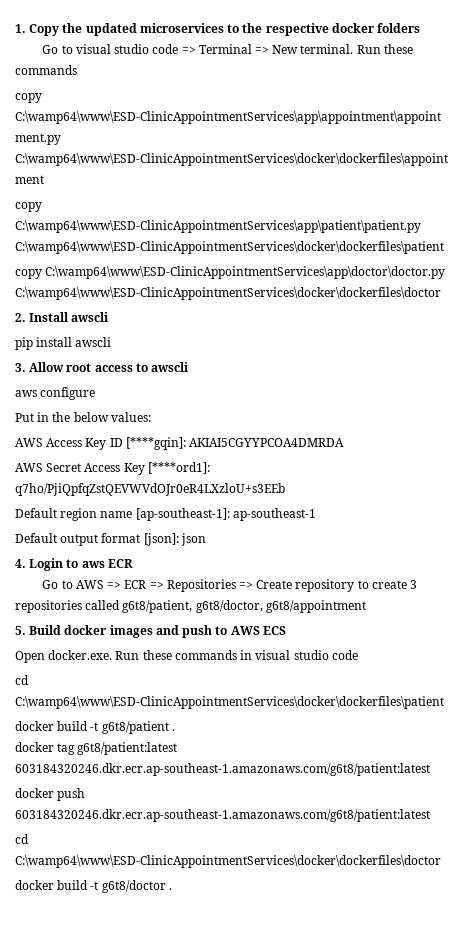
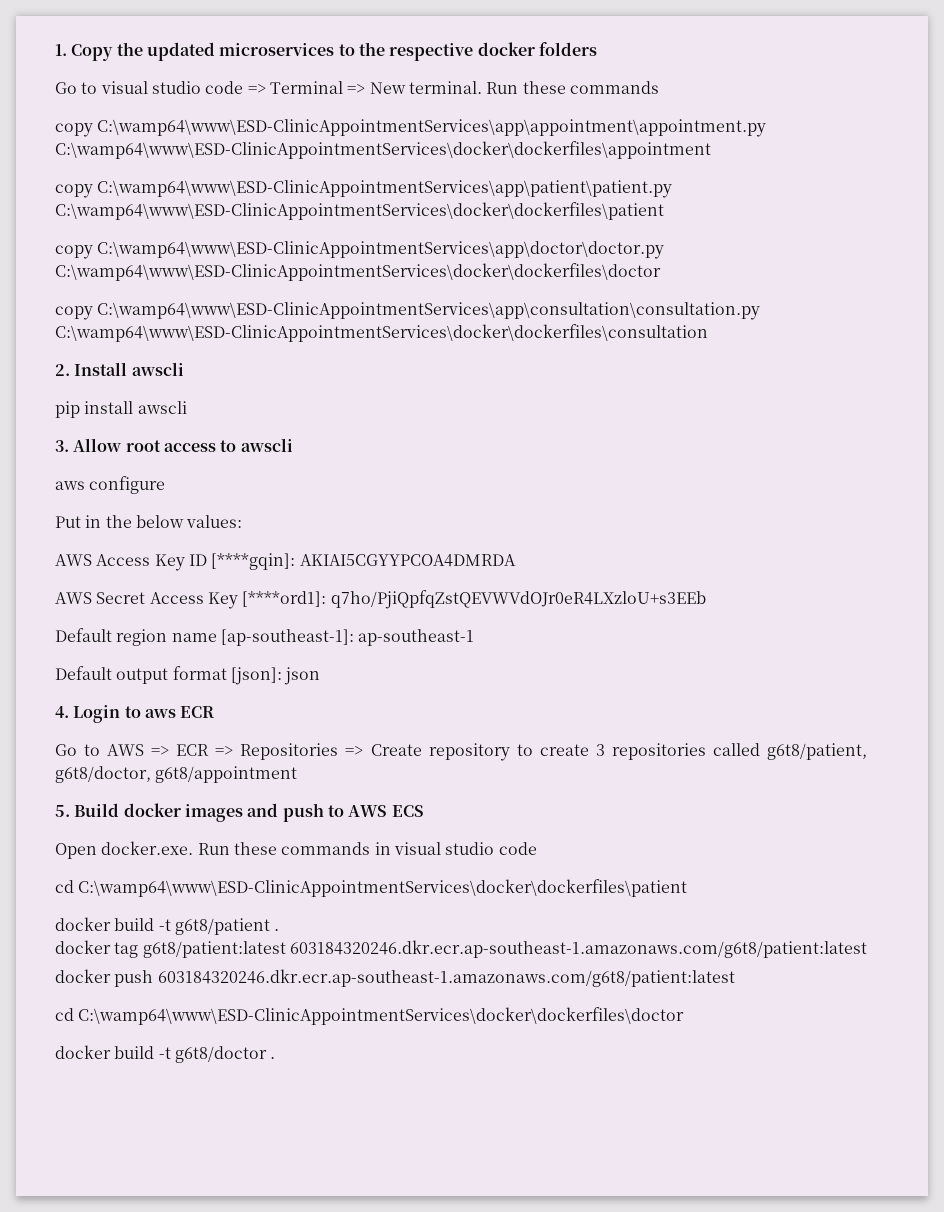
+ copy C:\wamp64\www\ESD-ClinicAppointmentServices\app\consultation\consultation.py C:\wamp64\www\ESD-ClinicAppointmentServices\docker\dockerfiles\consultation

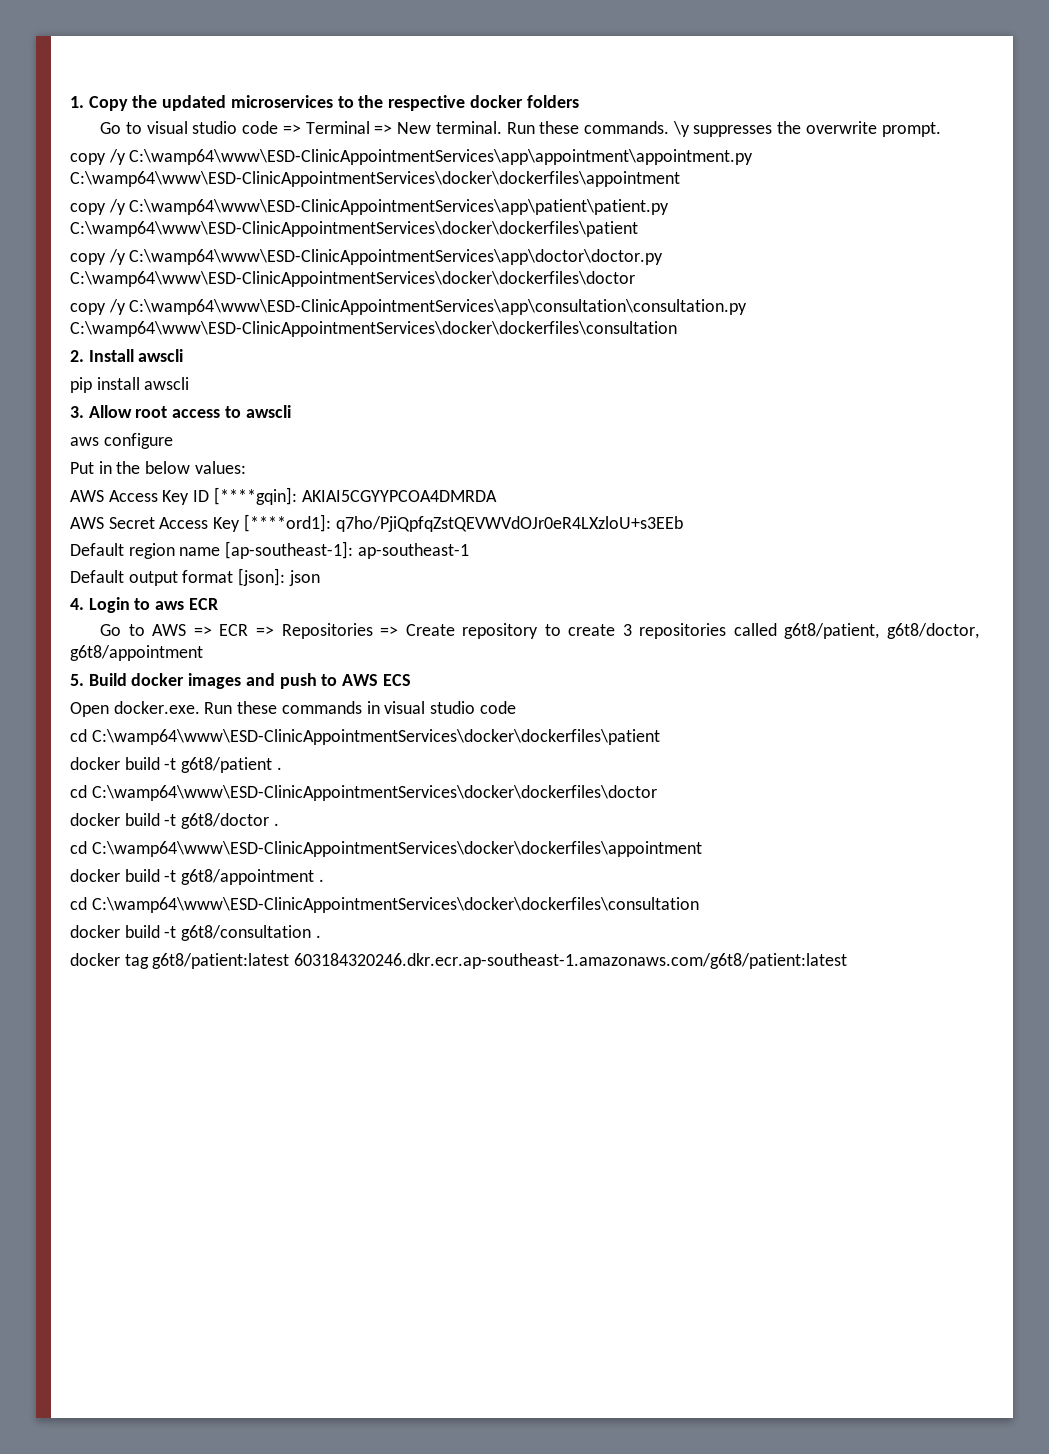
- Go to visual studio code => Terminal => New terminal. Run these commands
- copy C:\wamp64\www\ESD-ClinicAppointmentServices\app\appointment\appointment.py C:\wamp64\www\ESD-ClinicAppointmentServices\docker\dockerfiles\appointment
+ Go to visual studio code => Terminal => New terminal. Run these commands. \y suppresses the overwrite prompt.
+ copy /y C:\wamp64\www\ESD-ClinicAppointmentServices\app\appointment\appointment.py C:\wamp64\www\ESD-ClinicAppointmentServices\docker\dockerfiles\appointment
- copy C:\wamp64\www\ESD-ClinicAppointmentServices\app\patient\patient.py C:\wamp64\www\ESD-ClinicAppointmentServices\docker\dockerfiles\patient
+ copy /y C:\wamp64\www\ESD-ClinicAppointmentServices\app\patient\patient.py C:\wamp64\www\ESD-ClinicAppointmentServices\docker\dockerfiles\patient
- copy C:\wamp64\www\ESD-ClinicAppointmentServices\app\doctor\doctor.py C:\wamp64\www\ESD-ClinicAppointmentServices\docker\dockerfiles\doctor
+ copy /y C:\wamp64\www\ESD-ClinicAppointmentServices\app\doctor\doctor.py C:\wamp64\www\ESD-ClinicAppointmentServices\docker\dockerfiles\doctor
- copy C:\wamp64\www\ESD-ClinicAppointmentServices\app\consultation\consultation.py C:\wamp64\www\ESD-ClinicAppointmentServices\docker\dockerfiles\consultation
+ copy /y C:\wamp64\www\ESD-ClinicAppointmentServices\app\consultation\consultation.py C:\wamp64\www\ESD-ClinicAppointmentServices\docker\dockerfiles\consultation
- docker tag g6t8/patient:latest 603184320246.dkr.ecr.ap-southeast-1.amazonaws.com/g6t8/patient:latest
- docker push 603184320246.dkr.ecr.ap-southeast-1.amazonaws.com/g6t8/patient:latest
+ cd C:\wamp64\www\ESD-ClinicAppointmentServices\docker\dockerfiles\appointment
+ docker build -t g6t8/appointment .
+ cd C:\wamp64\www\ESD-ClinicAppointmentServices\docker\dockerfiles\consultation
+ docker build -t g6t8/consultation .
+ docker tag g6t8/patient:latest 603184320246.dkr.ecr.ap-southeast-1.amazonaws.com/g6t8/patient:latest

